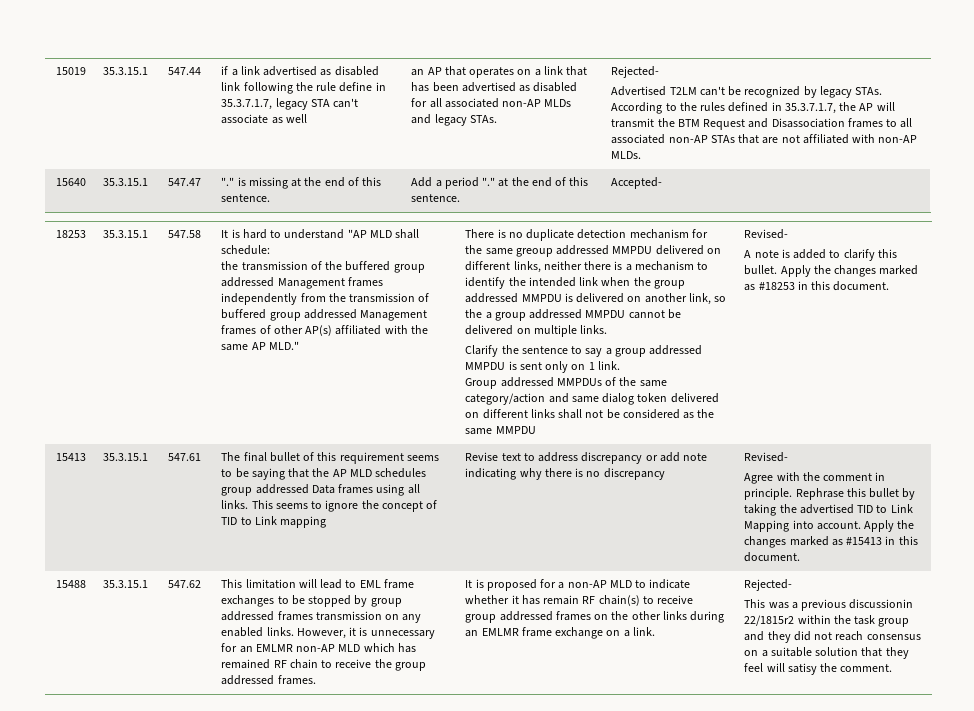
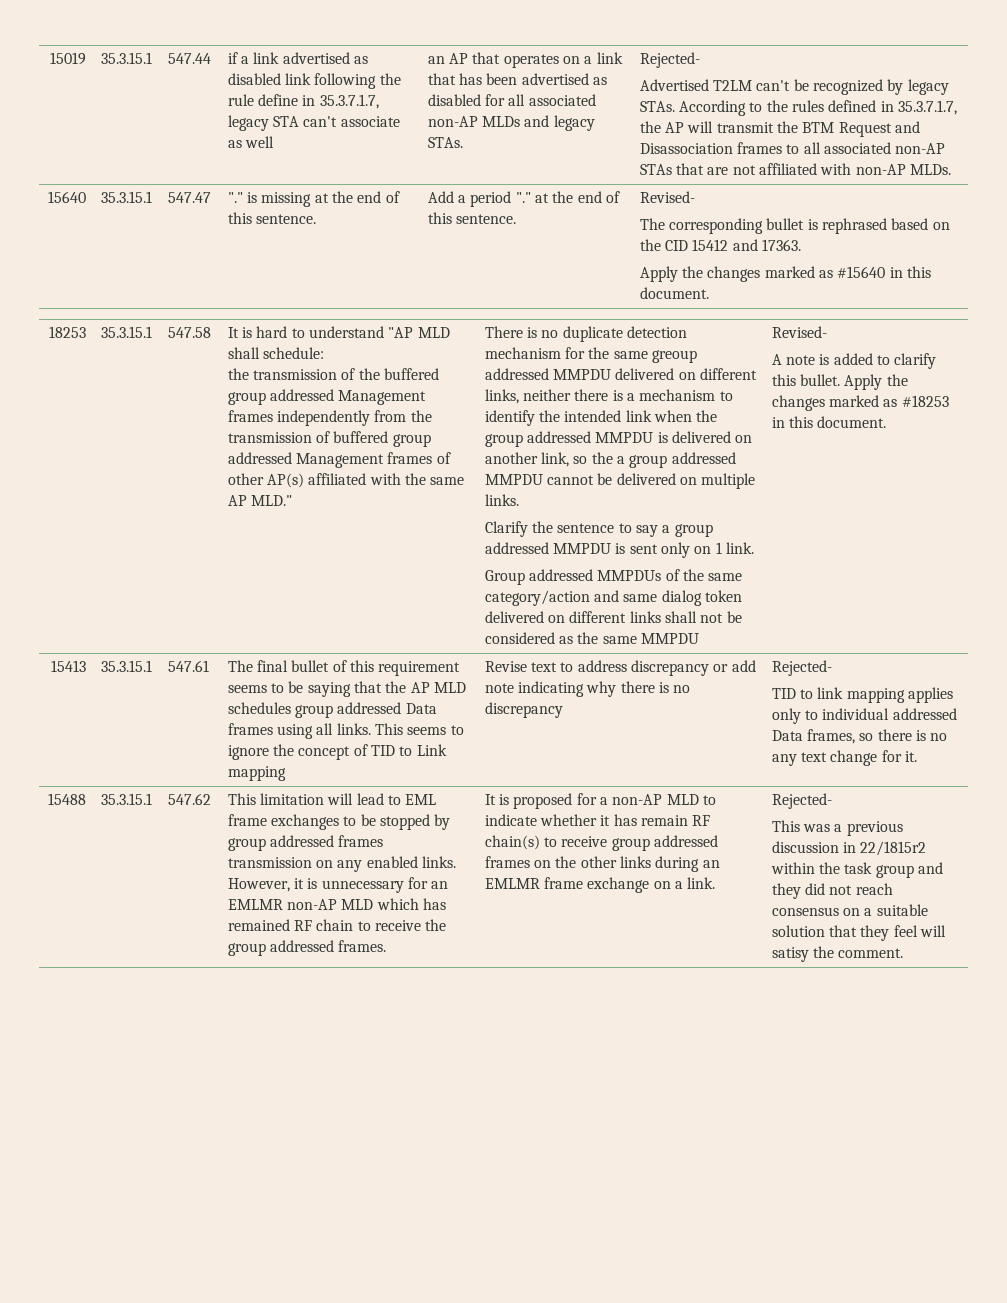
- Add a period "." at the end of this sentence. | Accepted-
+ Add a period "." at the end of this sentence. | Revised-
+ The corresponding bullet is rephrased based on the CID 15412 and 17363.
+ Apply the changes marked as #15640 in this document.
- Revise text to address discrepancy or add note indicating why there is no discrepancy | Revised-
- Agree with the comment in principle. Rephrase this bullet by taking the advertised TID to Link Mapping into account. Apply the changes marked as #15413 in this document.
+ Revise text to address discrepancy or add note indicating why there is no discrepancy | Rejected-
+ TID to link mapping applies only to individual addressed Data frames, so there is no any text change for it.
- This was a previous discussionin 22/1815r2 within the task group and they did not reach consensus on a suitable solution that they feel will satisy the comment.
+ This was a previous discussion in 22/1815r2 within the task group and they did not reach consensus on a suitable solution that they feel will satisy the comment.

